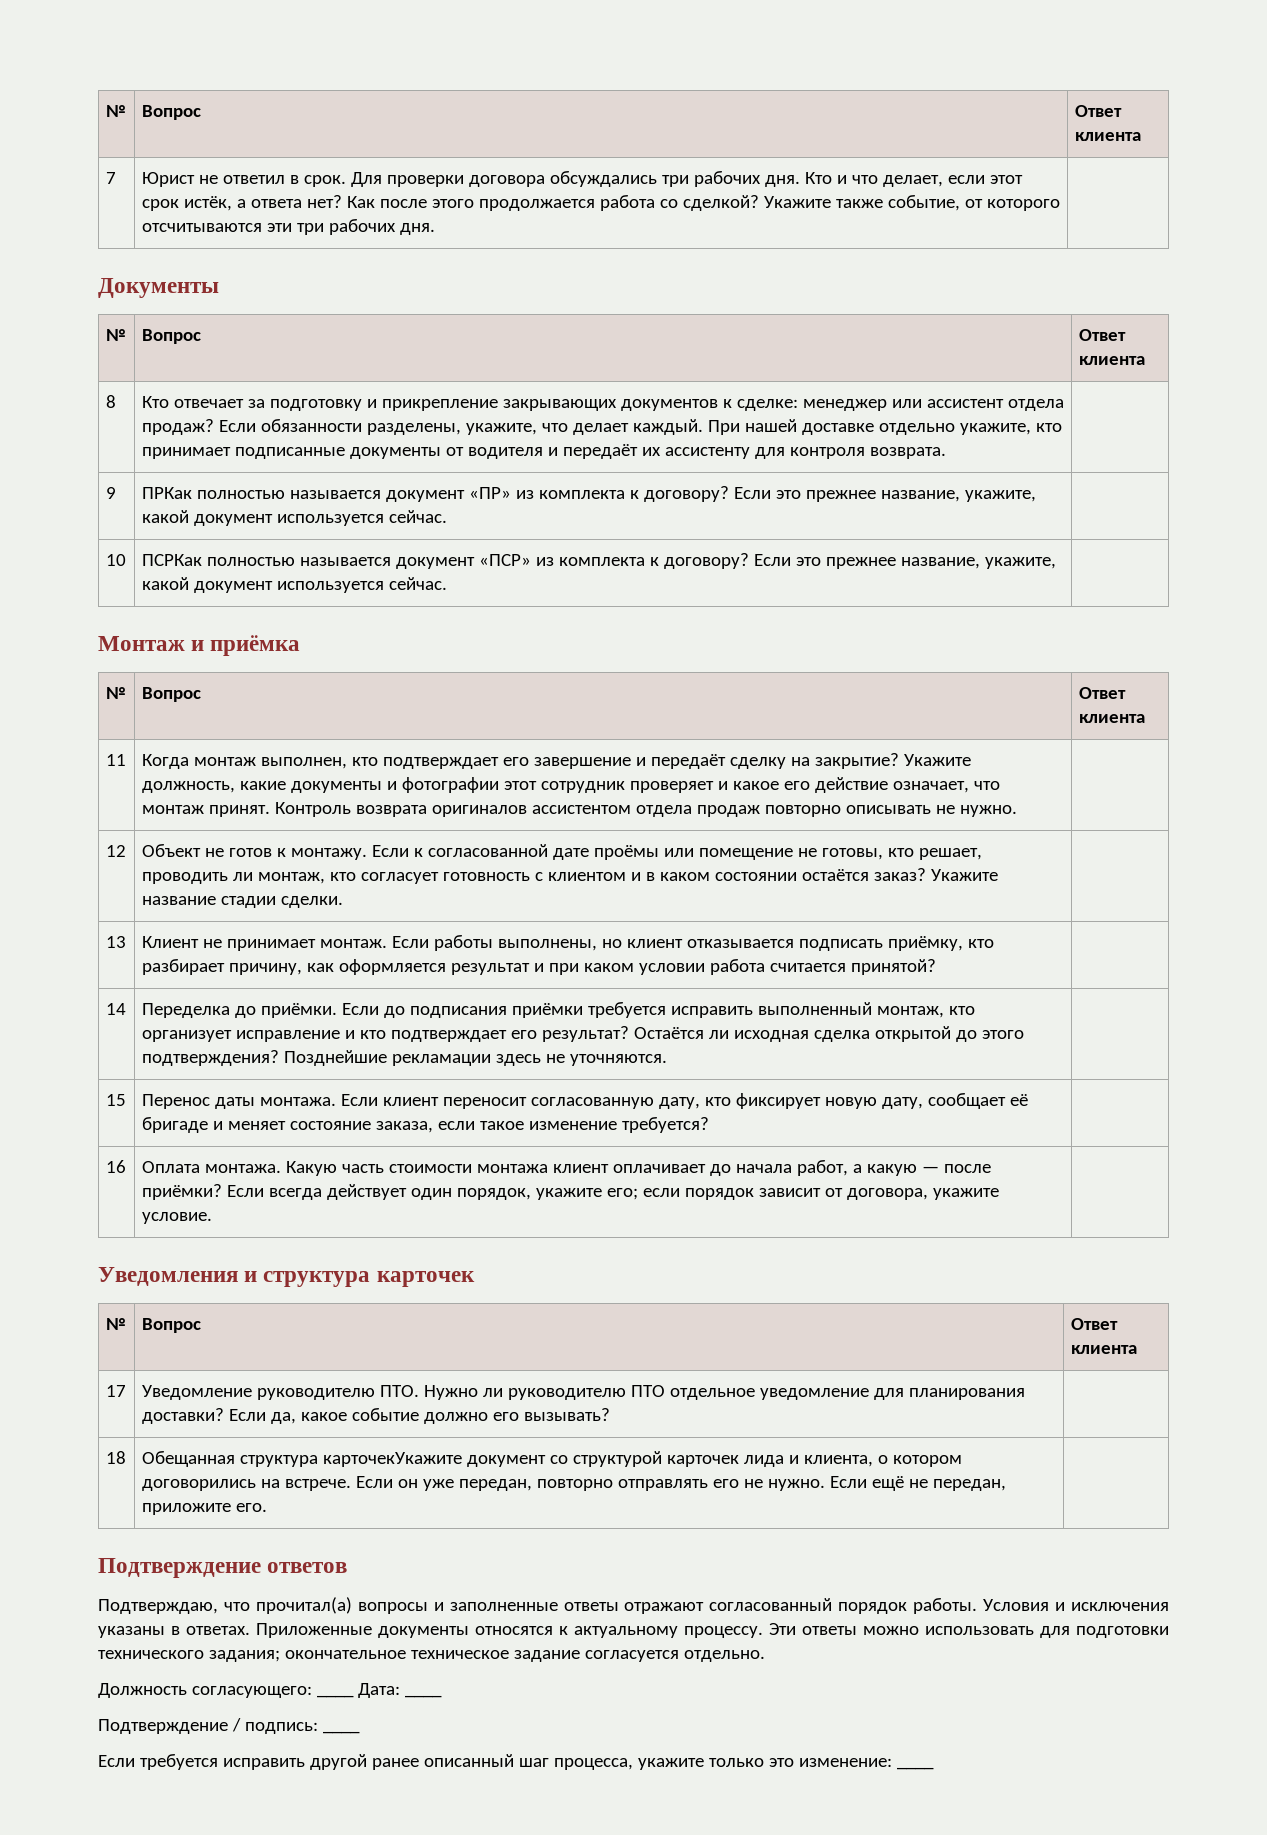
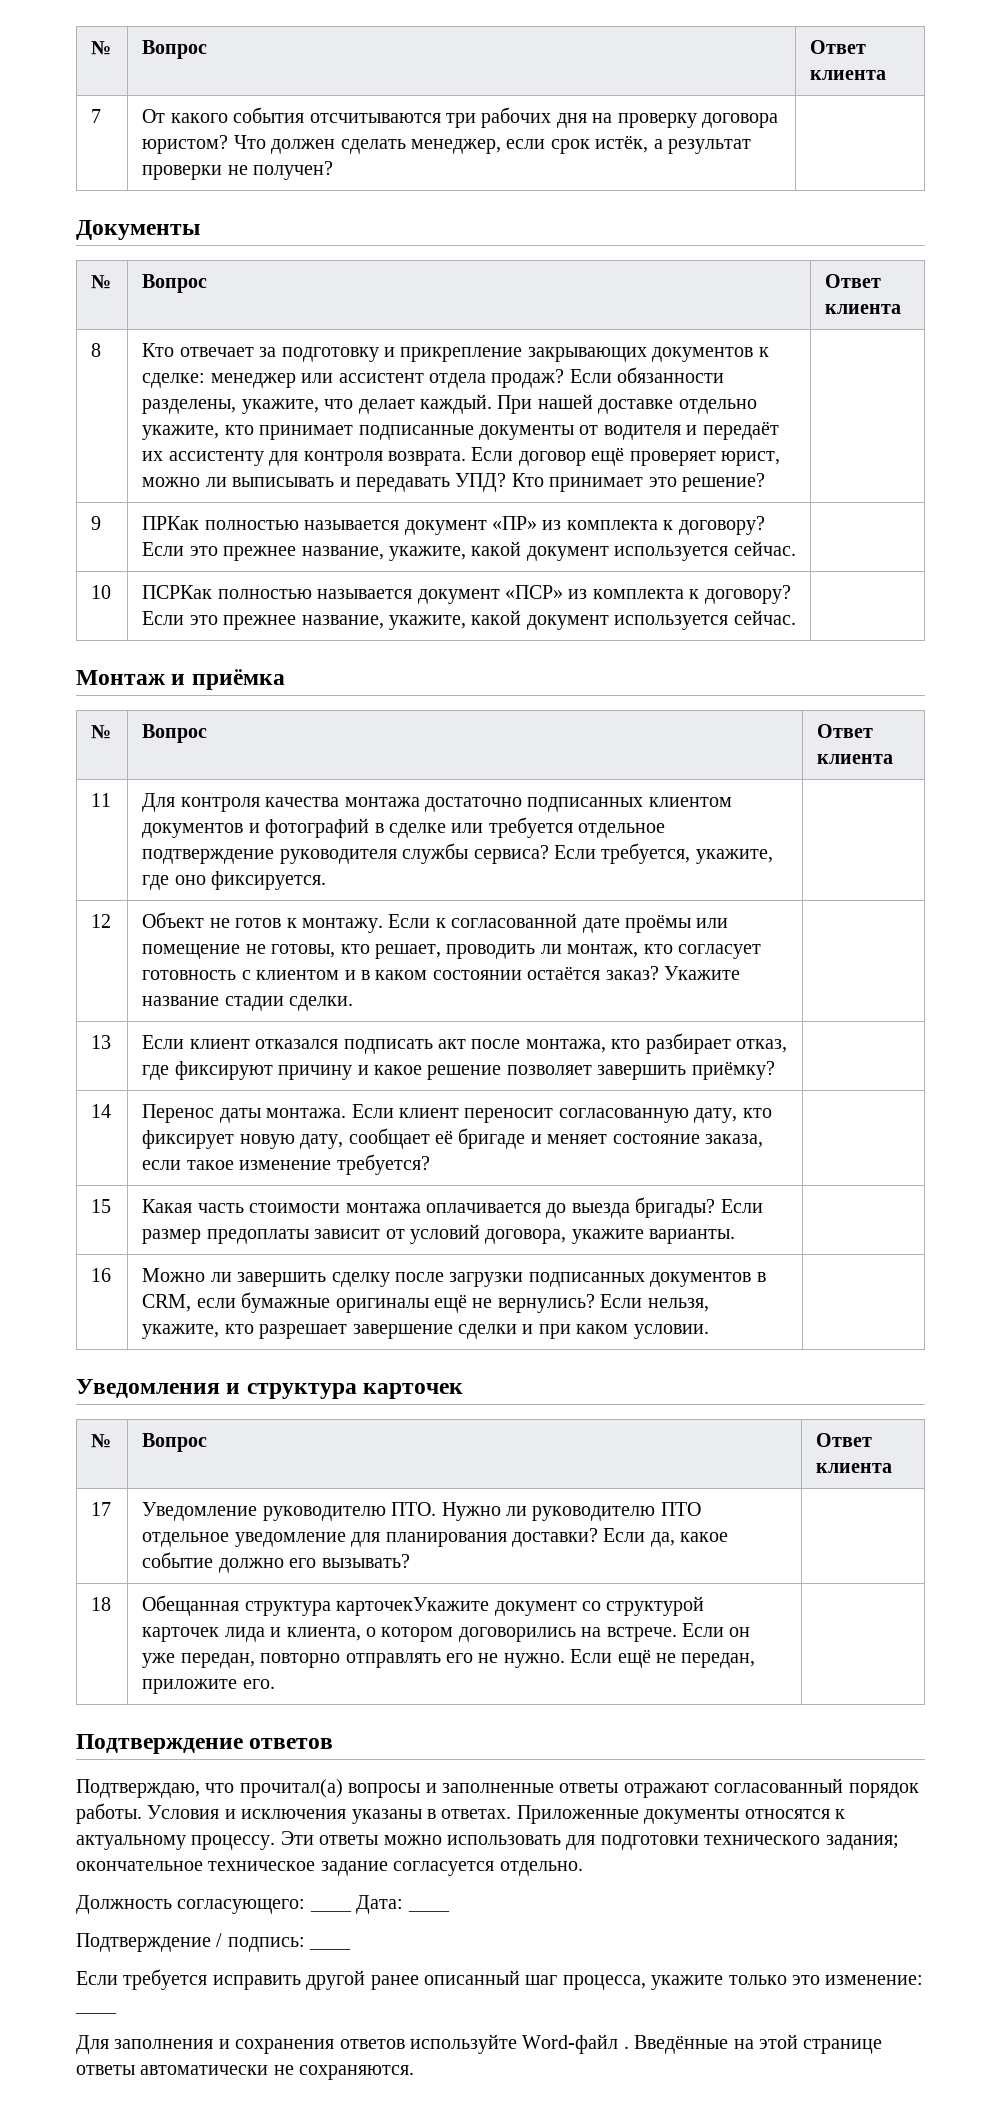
- Юрист не ответил в срок. Для проверки договора обсуждались три рабочих дня. Кто и что делает, если этот срок истёк, а ответа нет? Как после этого продолжается работа со сделкой? Укажите также событие, от которого отсчитываются эти три рабочих дня.
+ От какого события отсчитываются три рабочих дня на проверку договора юристом? Что должен сделать менеджер, если срок истёк, а результат проверки не получен?
+ Если договор ещё проверяет юрист, можно ли выписывать и передавать УПД? Кто принимает это решение?
- 11 | Когда монтаж выполнен, кто подтверждает его завершение и передаёт сделку на закрытие? Укажите должность, какие документы и фотографии этот сотрудник проверяет и какое его действие означает, что монтаж принят. Контроль возврата оригиналов ассистентом отдела продаж повторно описывать не нужно. |
+ 11 | Для контроля качества монтажа достаточно подписанных клиентом документов и фотографий в сделке или требуется отдельное подтверждение руководителя службы сервиса? Если требуется, укажите, где оно фиксируется. |
- 13 | Клиент не принимает монтаж. Если работы выполнены, но клиент отказывается подписать приёмку, кто разбирает причину, как оформляется результат и при каком условии работа считается принятой? |
- 14 | Переделка до приёмки. Если до подписания приёмки требуется исправить выполненный монтаж, кто организует исправление и кто подтверждает его результат? Остаётся ли исходная сделка открытой до этого подтверждения? Позднейшие рекламации здесь не уточняются. |
- 15 | Перенос даты монтажа. Если клиент переносит согласованную дату, кто фиксирует новую дату, сообщает её бригаде и меняет состояние заказа, если такое изменение требуется? |
+ 13 | Если клиент отказался подписать акт после монтажа, кто разбирает отказ, где фиксируют причину и какое решение позволяет завершить приёмку? |
+ 14 | Перенос даты монтажа. Если клиент переносит согласованную дату, кто фиксирует новую дату, сообщает её бригаде и меняет состояние заказа, если такое изменение требуется? |
- 16 | Оплата монтажа. Какую часть стоимости монтажа клиент оплачивает до начала работ, а какую — после приёмки? Если всегда действует один порядок, укажите его; если порядок зависит от договора, укажите условие. |
+ 15 | Какая часть стоимости монтажа оплачивается до выезда бригады? Если размер предоплаты зависит от условий договора, укажите варианты. |
+ 16 | Можно ли завершить сделку после загрузки подписанных документов в CRM, если бумажные оригиналы ещё не вернулись? Если нельзя, укажите, кто разрешает завершение сделки и при каком условии. |
+ Для заполнения и сохранения ответов используйте Word-файл . Введённые на этой странице ответы автоматически не сохраняются.

